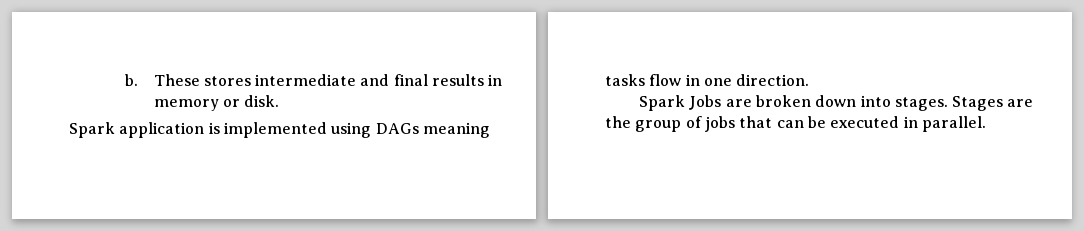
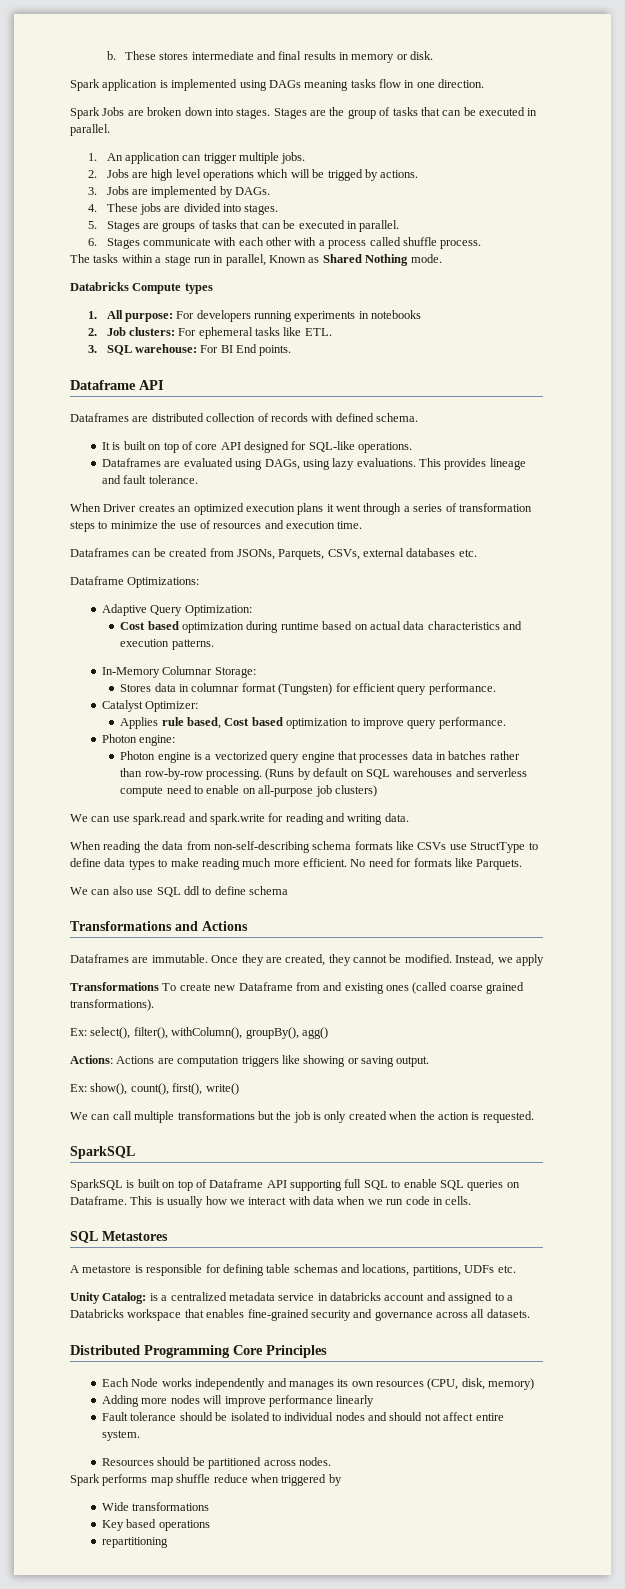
- Stages are the group of jobs that can be executed in parallel.
+ Stages are the group of tasks that can be executed in parallel.
+ 1. An application can trigger multiple jobs.
+ 2. Jobs are high level operations which will be trigged by actions.
+ 3. Jobs are implemented by DAGs.
+ 4. These jobs are divided into stages.
+ 5. Stages are groups of tasks that can be executed in parallel.
+ 6. Stages communicate with each other with a process called shuffle process.
+ The tasks within a stage run in parallel, Known as Shared Nothing mode.
+ Databricks Compute types
+ 1. All purpose: For developers running experiments in notebooks
+ 2. Job clusters: For ephemeral tasks like ETL.
+ 3. SQL warehouse: For BI End points.
+ Dataframe API
+ Dataframes are distributed collection of records with defined schema.
+ It is built on top of core API designed for SQL-like operations.
+ Dataframes are evaluated using DAGs, using lazy evaluations. This provides lineage and fault tolerance.
+ When Driver creates an optimized execution plans it went through a series of transformation steps to minimize the use of resources and execution time.
+ Dataframes can be created from JSONs, Parquets, CSVs, external databases etc.
+ Dataframe Optimizations:
+ Adaptive Query Optimization:
+ Cost based optimization during runtime based on actual data characteristics and execution patterns.
+ In-Memory Columnar Storage:
+ Stores data in columnar format (Tungsten) for efficient query performance.
+ Catalyst Optimizer:
+ Applies rule based, Cost based optimization to improve query performance.
+ Photon engine:
+ Photon engine is a vectorized query engine that processes data in batches rather than row-by-row processing. (Runs by default on SQL warehouses and serverless compute need to enable on all-purpose job clusters)
+ We can use spark.read and spark.write for reading and writing data.
+ When reading the data from non-self-describing schema formats like CSVs use StructType to define data types to make reading much more efficient. No need for formats like Parquets.
+ We can also use SQL ddl to define schema
+ Transformations and Actions
+ Dataframes are immutable. Once they are created, they cannot be modified. Instead, we apply
+ Transformations To create new Dataframe from and existing ones (called coarse grained transformations).
+ Ex: select(), filter(), withColumn(), groupBy(), agg()
+ Actions: Actions are computation triggers like showing or saving output.
+ Ex: show(), count(), first(), write()
+ We can call multiple transformations but the job is only created when the action is requested.
+ SparkSQL
+ SparkSQL is built on top of Dataframe API supporting full SQL to enable SQL queries on Dataframe. This is usually how we interact with data when we run code in cells.
+ SQL Metastores
+ A metastore is responsible for defining table schemas and locations, partitions, UDFs etc.
+ Unity Catalog: is a centralized metadata service in databricks account and assigned to a Databricks workspace that enables fine-grained security and governance across all datasets.
+ Distributed Programming Core Principles
+ Each Node works independently and manages its own resources (CPU, disk, memory)
+ Adding more nodes will improve performance linearly
+ Fault tolerance should be isolated to individual nodes and should not affect entire system.
+ Resources should be partitioned across nodes.
+ Spark performs map shuffle reduce when triggered by
+ Wide transformations
+ Key based operations
+ repartitioning

